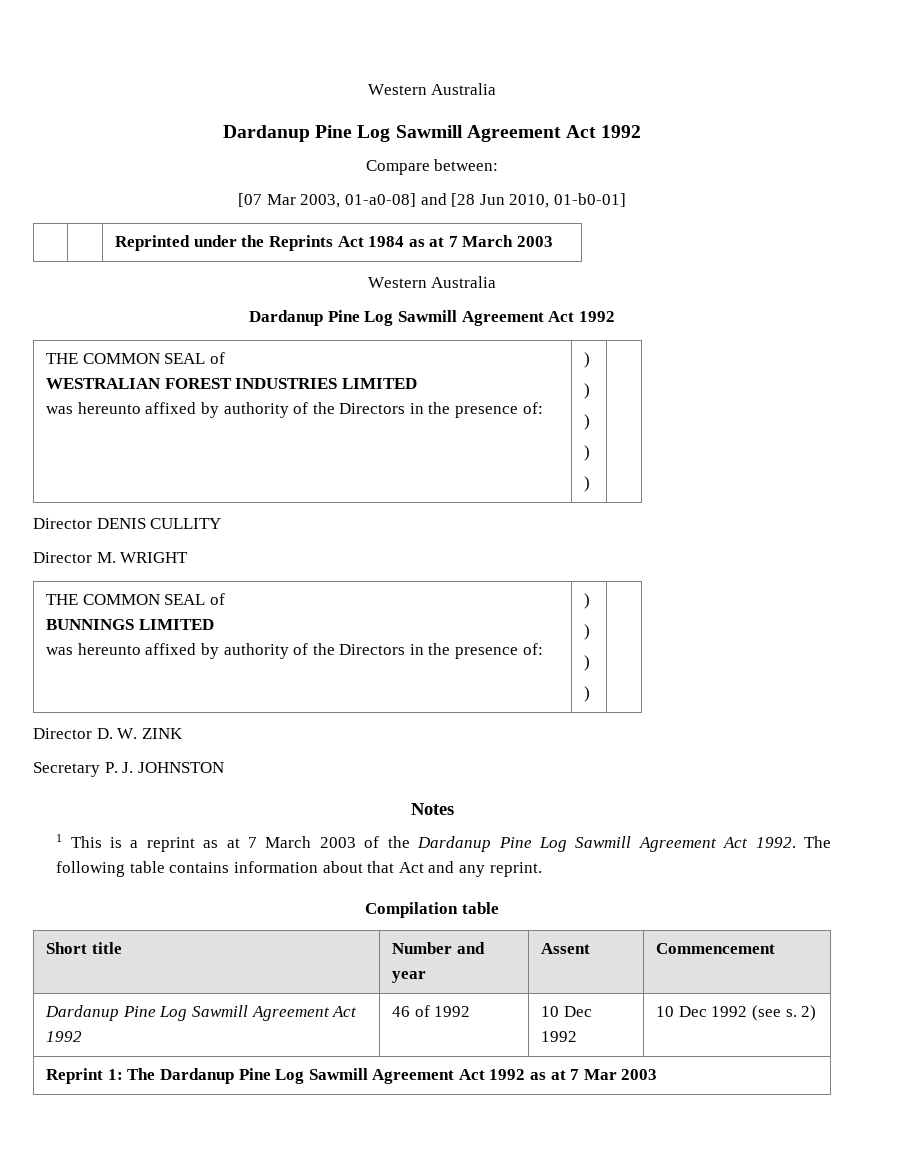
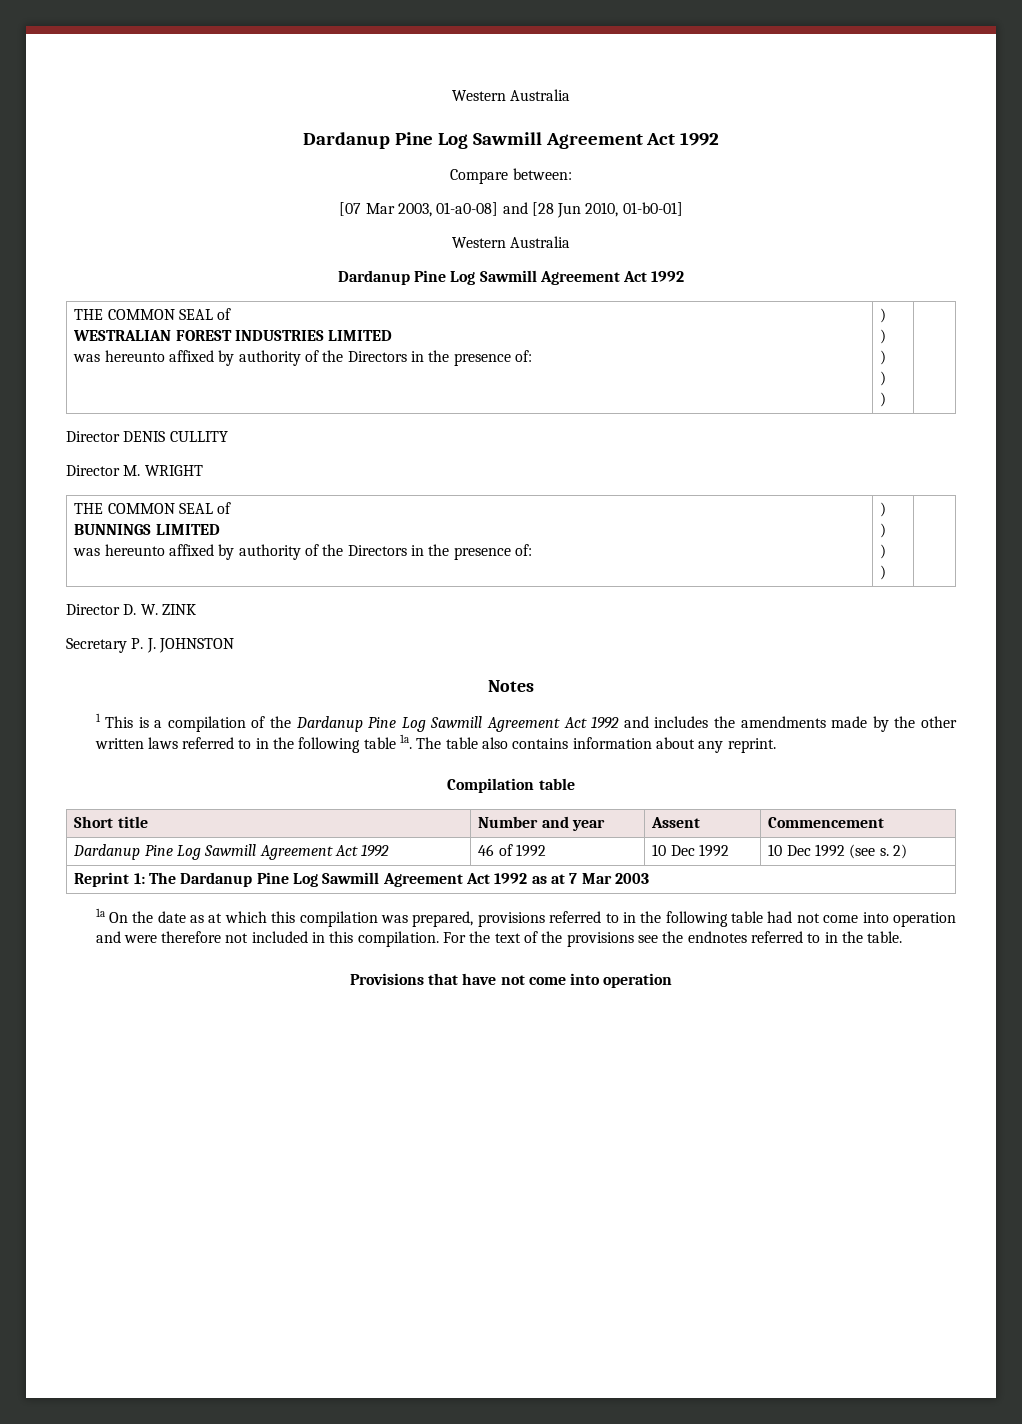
- | | Reprinted under the Reprints Act 1984 as at 7 March 2003
- 1 This is a reprint as at 7 March 2003 of the Dardanup Pine Log Sawmill Agreement Act 1992. The following table contains information about that Act and any reprint.
+ 1 This is a compilation of the Dardanup Pine Log Sawmill Agreement Act 1992 and includes the amendments made by the other written laws referred to in the following table 1a. The table also contains information about any reprint.
+ 1a On the date as at which this compilation was prepared, provisions referred to in the following table had not come into operation and were therefore not included in this compilation. For the text of the provisions see the endnotes referred to in the table.
+ Provisions that have not come into operation

